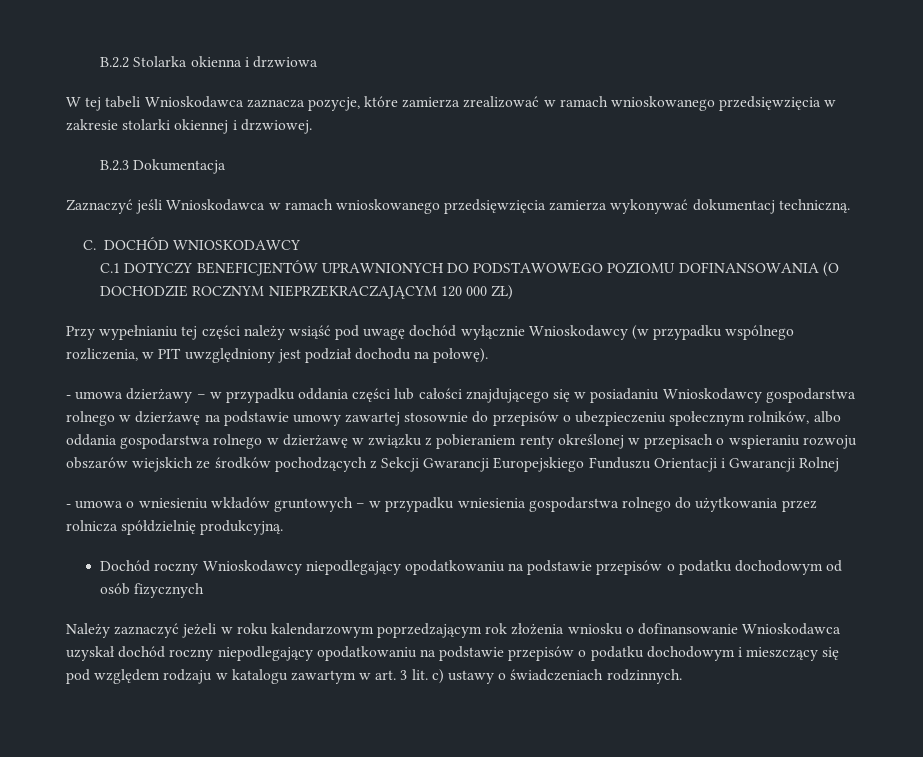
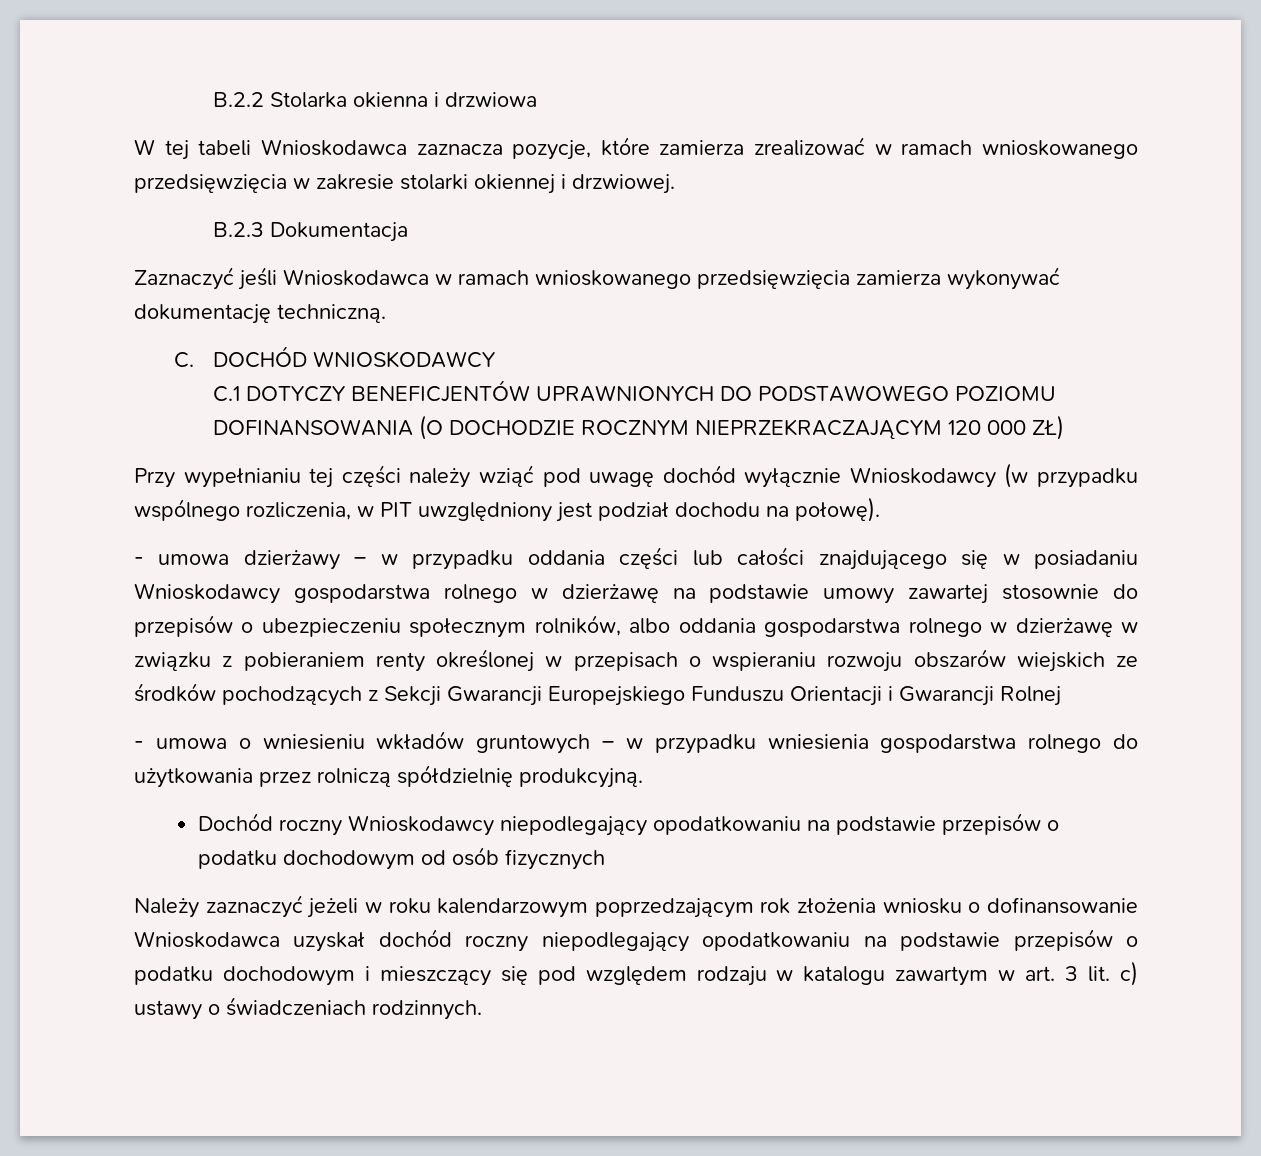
- Zaznaczyć jeśli Wnioskodawca w ramach wnioskowanego przedsięwzięcia zamierza wykonywać dokumentacj techniczną.
+ Zaznaczyć jeśli Wnioskodawca w ramach wnioskowanego przedsięwzięcia zamierza wykonywać dokumentację techniczną.
- Przy wypełnianiu tej części należy wsiąść pod uwagę dochód wyłącznie Wnioskodawcy (w przypadku wspólnego rozliczenia, w PIT uwzględniony jest podział dochodu na połowę).
+ Przy wypełnianiu tej części należy wziąć pod uwagę dochód wyłącznie Wnioskodawcy (w przypadku wspólnego rozliczenia, w PIT uwzględniony jest podział dochodu na połowę).
- - umowa o wniesieniu wkładów gruntowych – w przypadku wniesienia gospodarstwa rolnego do użytkowania przez rolnicza spółdzielnię produkcyjną.
+ - umowa o wniesieniu wkładów gruntowych – w przypadku wniesienia gospodarstwa rolnego do użytkowania przez rolniczą spółdzielnię produkcyjną.

